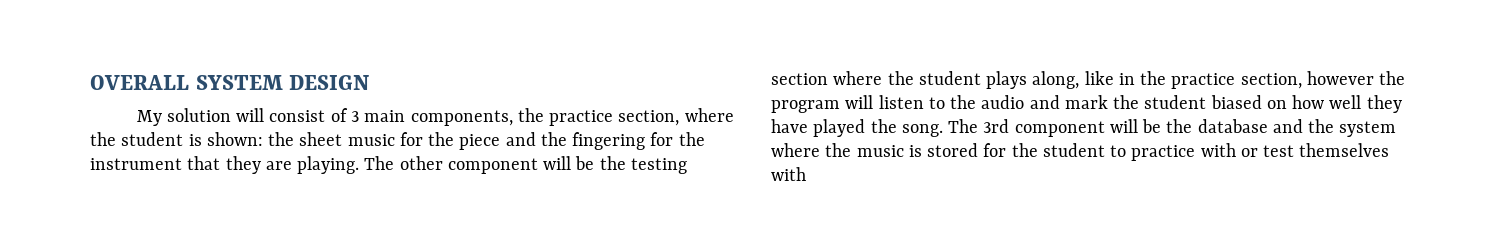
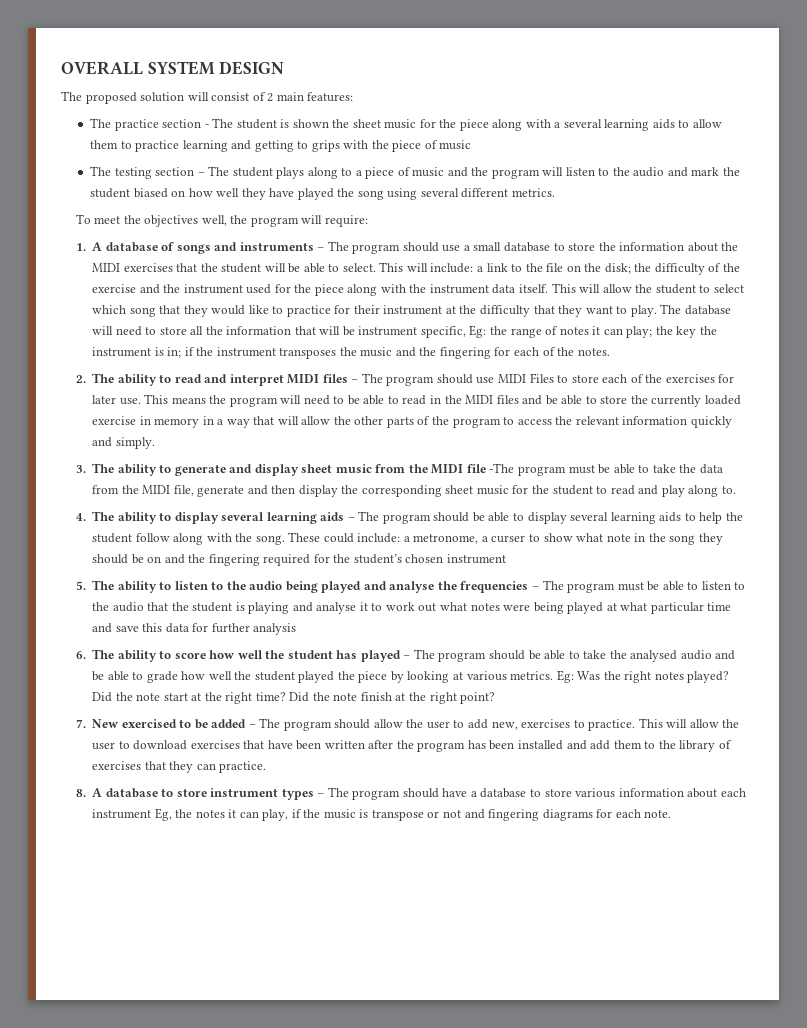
- My solution will consist of 3 main components, the practice section, where the student is shown: the sheet music for the piece and the fingering for the instrument that they are playing. The other component will be the testing section where the student plays along, like in the practice section, however the program will listen to the audio and mark the student biased on how well they have played the song. The 3rd component will be the database and the system where the music is stored for the student to practice with or test themselves with
+ The proposed solution will consist of 2 main features:
+ The practice section - The student is shown the sheet music for the piece along with a several learning aids to allow them to practice learning and getting to grips with the piece of music
+ The testing section – The student plays along to a piece of music and the program will listen to the audio and mark the student biased on how well they have played the song using several different metrics.
+ To meet the objectives well, the program will require:
+ 1. A database of songs and instruments – The program should use a small database to store the information about the MIDI exercises that the student will be able to select. This will include: a link to the file on the disk; the difficulty of the exercise and the instrument used for the piece along with the instrument data itself. This will allow the student to select which song that they would like to practice for their instrument at the difficulty that they want to play. The database will need to store all the information that will be instrument specific, Eg: the range of notes it can play; the key the instrument is in; if the instrument transposes the music and the fingering for each of the notes.
+ 2. The ability to read and interpret MIDI files – The program should use MIDI Files to store each of the exercises for later use. This means the program will need to be able to read in the MIDI files and be able to store the currently loaded exercise in memory in a way that will allow the other parts of the program to access the relevant information quickly and simply.
+ 3. The ability to generate and display sheet music from the MIDI file -The program must be able to take the data from the MIDI file, generate and then display the corresponding sheet music for the student to read and play along to.
+ 4. The ability to display several learning aids – The program should be able to display several learning aids to help the student follow along with the song. These could include: a metronome, a curser to show what note in the song they should be on and the fingering required for the student’s chosen instrument
+ 5. The ability to listen to the audio being played and analyse the frequencies – The program must be able to listen to the audio that the student is playing and analyse it to work out what notes were being played at what particular time and save this data for further analysis
+ 6. The ability to score how well the student has played – The program should be able to take the analysed audio and be able to grade how well the student played the piece by looking at various metrics. Eg: Was the right notes played? Did the note start at the right time? Did the note finish at the right point?
+ 7. New exercised to be added – The program should allow the user to add new, exercises to practice. This will allow the user to download exercises that have been written after the program has been installed and add them to the library of exercises that they can practice.
+ 8. A database to store instrument types – The program should have a database to store various information about each instrument Eg, the notes it can play, if the music is transpose or not and fingering diagrams for each note.

